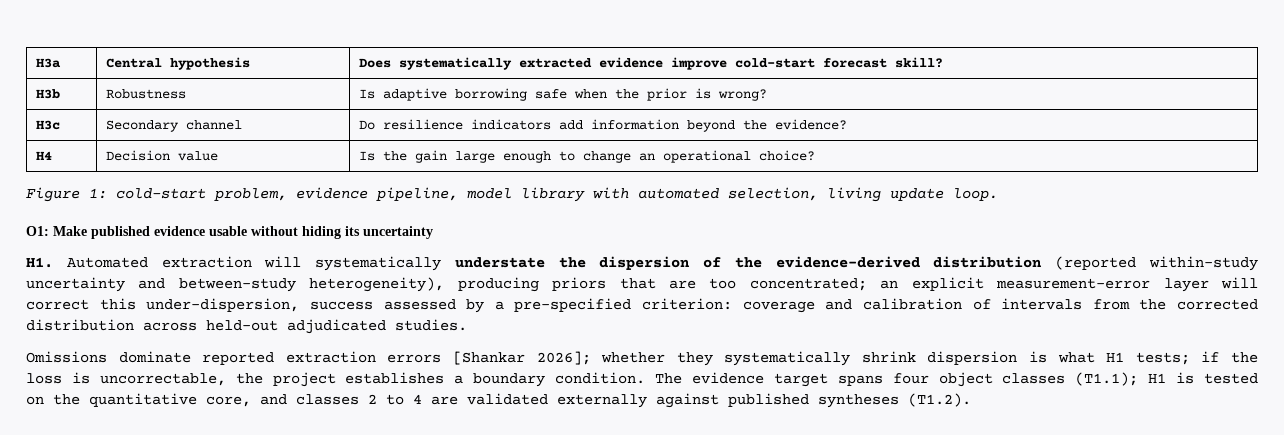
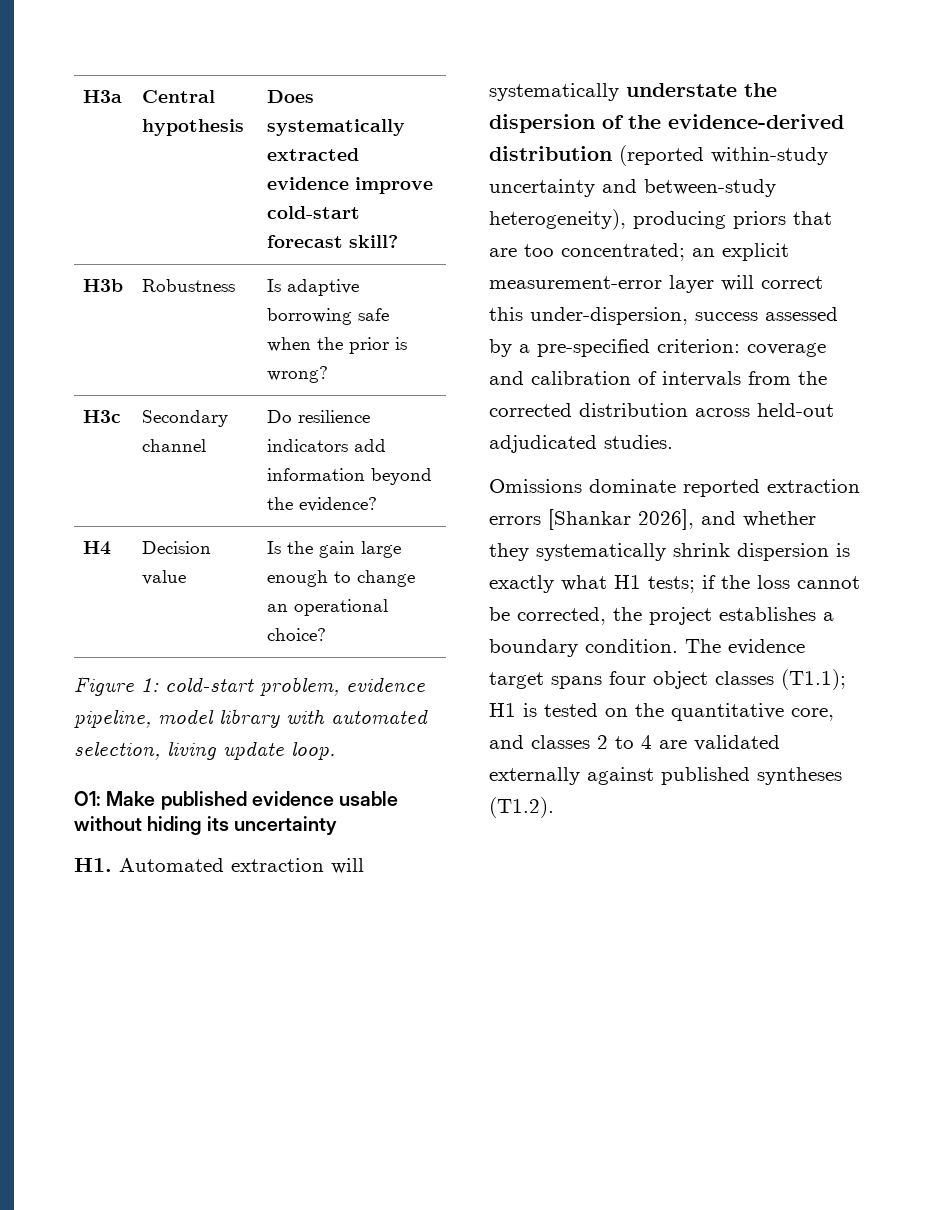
- Omissions dominate reported extraction errors [Shankar 2026]; whether they systematically shrink dispersion is what H1 tests; if the loss is uncorrectable, the project establishes a boundary condition.
+ Omissions dominate reported extraction errors [Shankar 2026], and whether they systematically shrink dispersion is exactly what H1 tests; if the loss cannot be corrected, the project establishes a boundary condition.

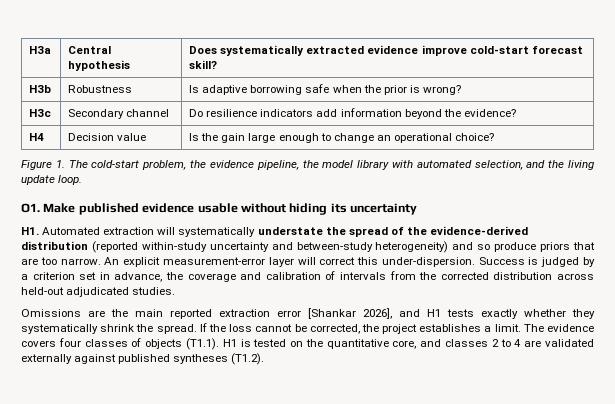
- Figure 1: cold-start problem, evidence pipeline, model library with automated selection, living update loop.
+ Figure 1. The cold-start problem, the evidence pipeline, the model library with automated selection, and the living update loop.
- O1: Make published evidence usable without hiding its uncertainty
+ O1. Make published evidence usable without hiding its uncertainty
- H1. Automated extraction will systematically understate the dispersion of the evidence-derived distribution (reported within-study uncertainty and between-study heterogeneity), producing priors that are too concentrated; an explicit measurement-error layer will correct this under-dispersion, success assessed by a pre-specified criterion: coverage and calibration of intervals from the corrected distribution across held-out adjudicated studies.
+ H1. Automated extraction will systematically understate the spread of the evidence-derived distribution (reported within-study uncertainty and between-study heterogeneity) and so produce priors that are too narrow. An explicit measurement-error layer will correct this under-dispersion. Success is judged by a criterion set in advance, the coverage and calibration of intervals from the corrected distribution across held-out adjudicated studies.
- Omissions dominate reported extraction errors [Shankar 2026], and whether they systematically shrink dispersion is exactly what H1 tests; if the loss cannot be corrected, the project establishes a boundary condition. The evidence target spans four object classes (T1.1); H1 is tested on the quantitative core, and classes 2 to 4 are validated externally against published syntheses (T1.2).
+ Omissions are the main reported extraction error [Shankar 2026], and H1 tests exactly whether they systematically shrink the spread. If the loss cannot be corrected, the project establishes a limit. The evidence covers four classes of objects (T1.1). H1 is tested on the quantitative core, and classes 2 to 4 are validated externally against published syntheses (T1.2).

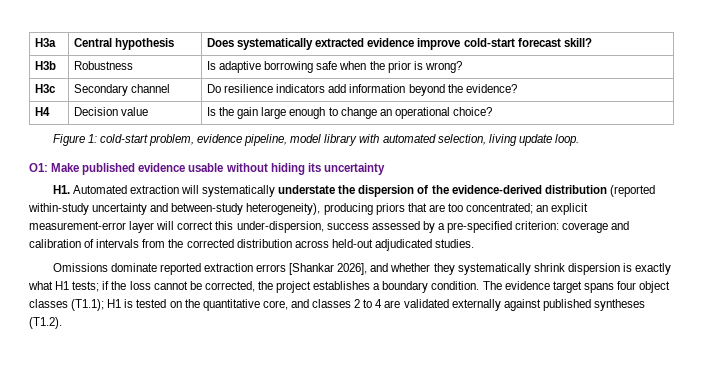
- Figure 1. The cold-start problem, the evidence pipeline, the model library with automated selection, and the living update loop.
+ Figure 1: cold-start problem, evidence pipeline, model library with automated selection, living update loop.
- O1. Make published evidence usable without hiding its uncertainty
+ O1: Make published evidence usable without hiding its uncertainty
- H1. Automated extraction will systematically understate the spread of the evidence-derived distribution (reported within-study uncertainty and between-study heterogeneity) and so produce priors that are too narrow. An explicit measurement-error layer will correct this under-dispersion. Success is judged by a criterion set in advance, the coverage and calibration of intervals from the corrected distribution across held-out adjudicated studies.
+ H1. Automated extraction will systematically understate the dispersion of the evidence-derived distribution (reported within-study uncertainty and between-study heterogeneity), producing priors that are too concentrated; an explicit measurement-error layer will correct this under-dispersion, success assessed by a pre-specified criterion: coverage and calibration of intervals from the corrected distribution across held-out adjudicated studies.
- Omissions are the main reported extraction error [Shankar 2026], and H1 tests exactly whether they systematically shrink the spread. If the loss cannot be corrected, the project establishes a limit. The evidence covers four classes of objects (T1.1). H1 is tested on the quantitative core, and classes 2 to 4 are validated externally against published syntheses (T1.2).
+ Omissions dominate reported extraction errors [Shankar 2026], and whether they systematically shrink dispersion is exactly what H1 tests; if the loss cannot be corrected, the project establishes a boundary condition. The evidence target spans four object classes (T1.1); H1 is tested on the quantitative core, and classes 2 to 4 are validated externally against published syntheses (T1.2).

